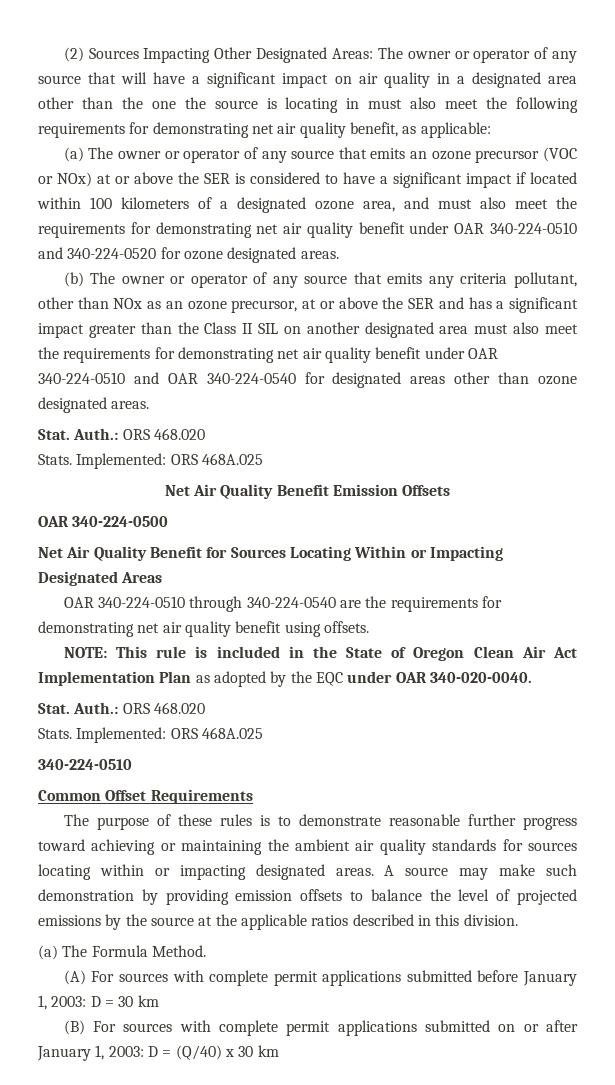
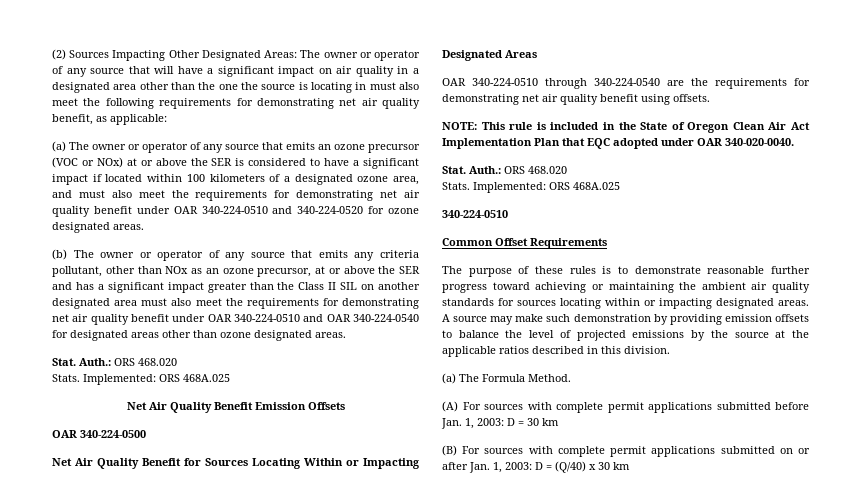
- NOTE: This rule is included in the State of Oregon Clean Air Act Implementation Plan as adopted by the EQC under OAR 340-020-0040.
+ NOTE: This rule is included in the State of Oregon Clean Air Act Implementation Plan that EQC adopted under OAR 340-020-0040.
- (A) For sources with complete permit applications submitted before January 1, 2003: D = 30 km
+ (A) For sources with complete permit applications submitted before Jan. 1, 2003: D = 30 km
- (B) For sources with complete permit applications submitted on or after January 1, 2003: D = (Q/40) x 30 km
+ (B) For sources with complete permit applications submitted on or after Jan. 1, 2003: D = (Q/40) x 30 km

